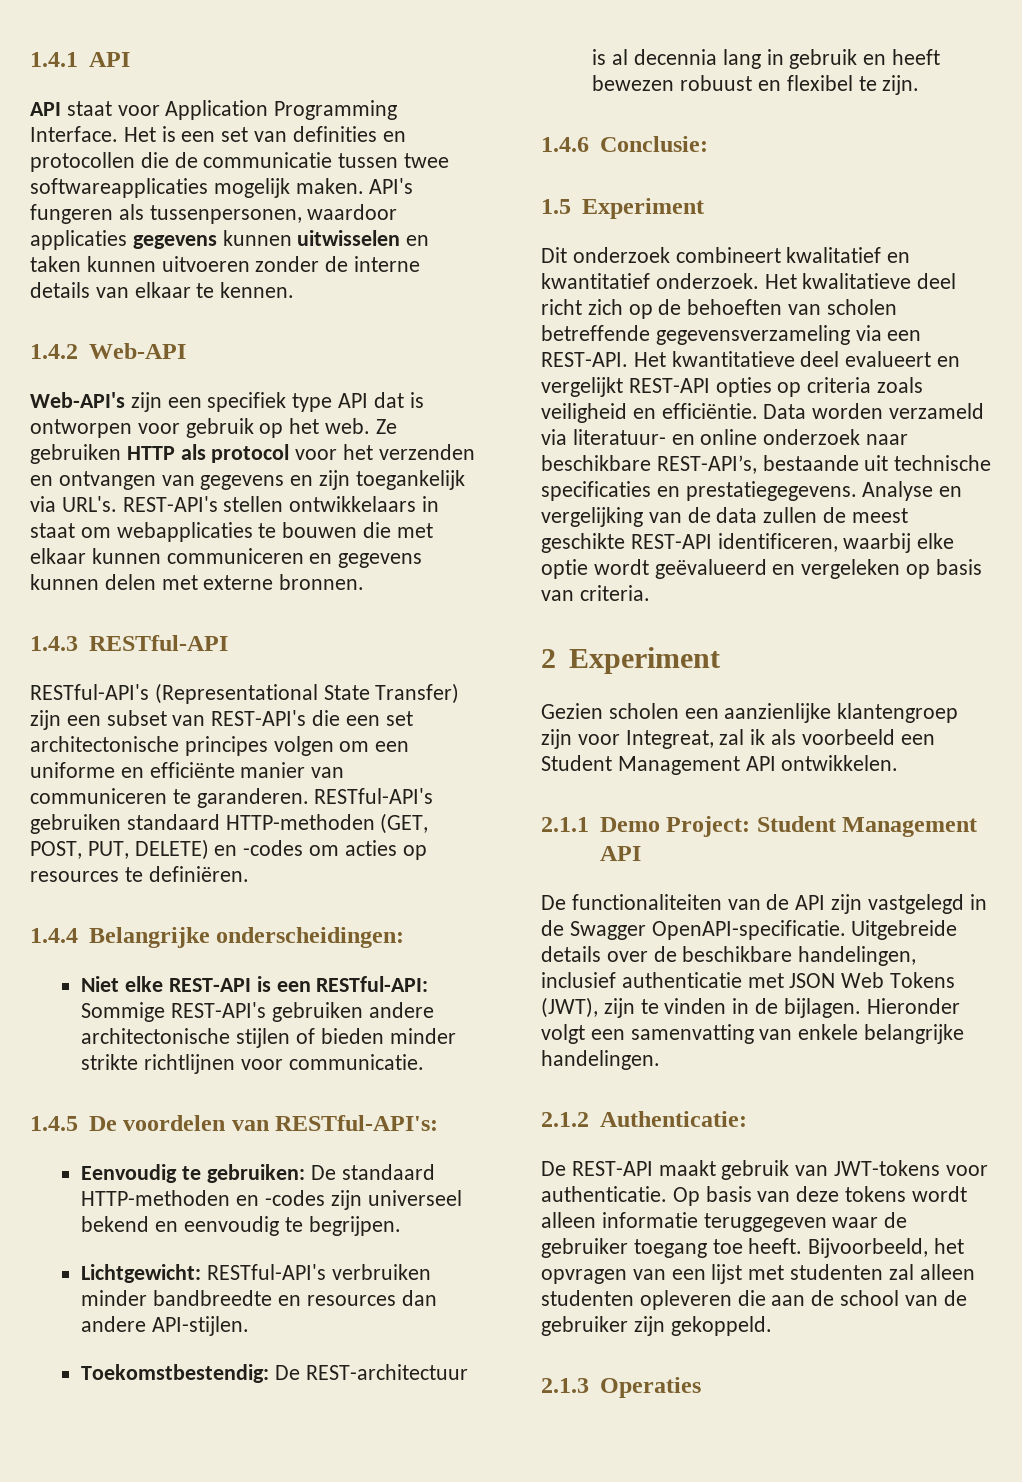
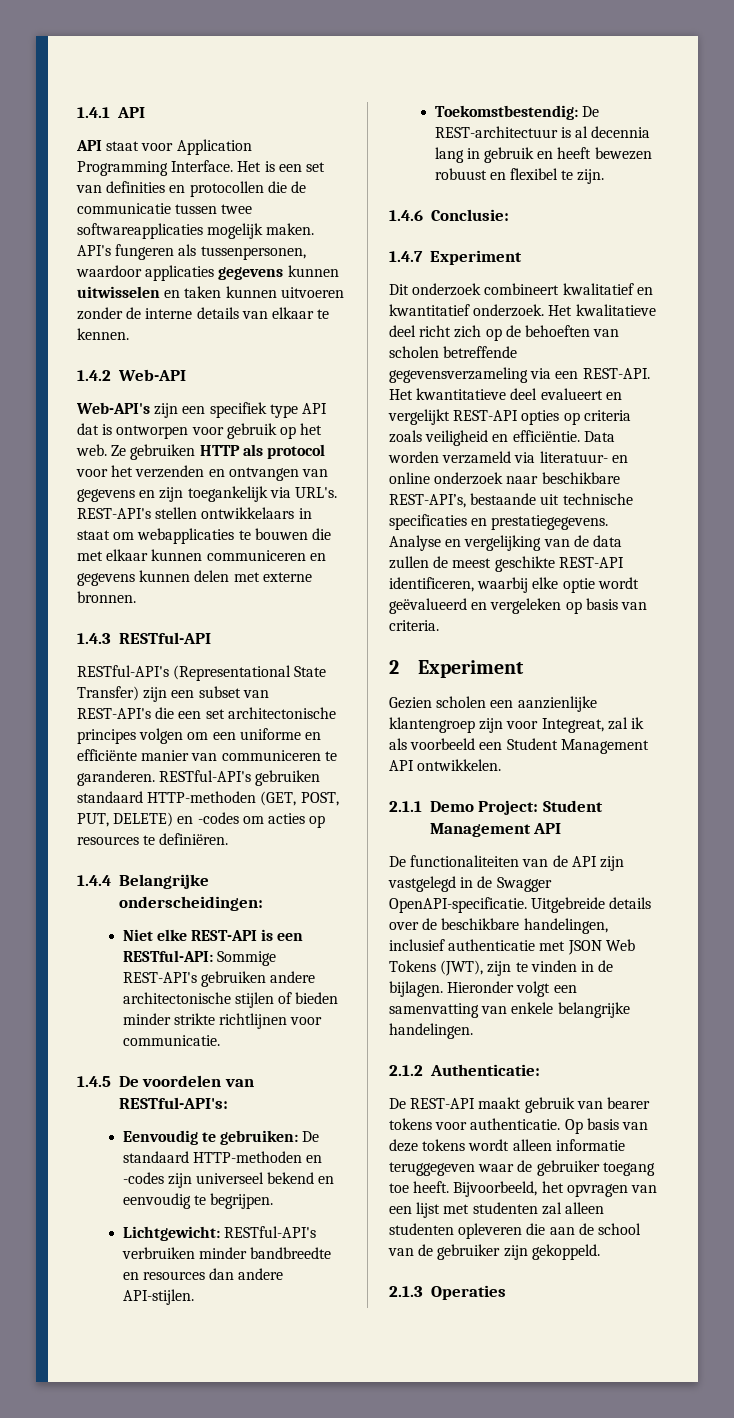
- 1.5 Experiment
+ 1.4.7 Experiment
- De REST-API maakt gebruik van JWT-tokens voor authenticatie.
+ De REST-API maakt gebruik van bearer tokens voor authenticatie.

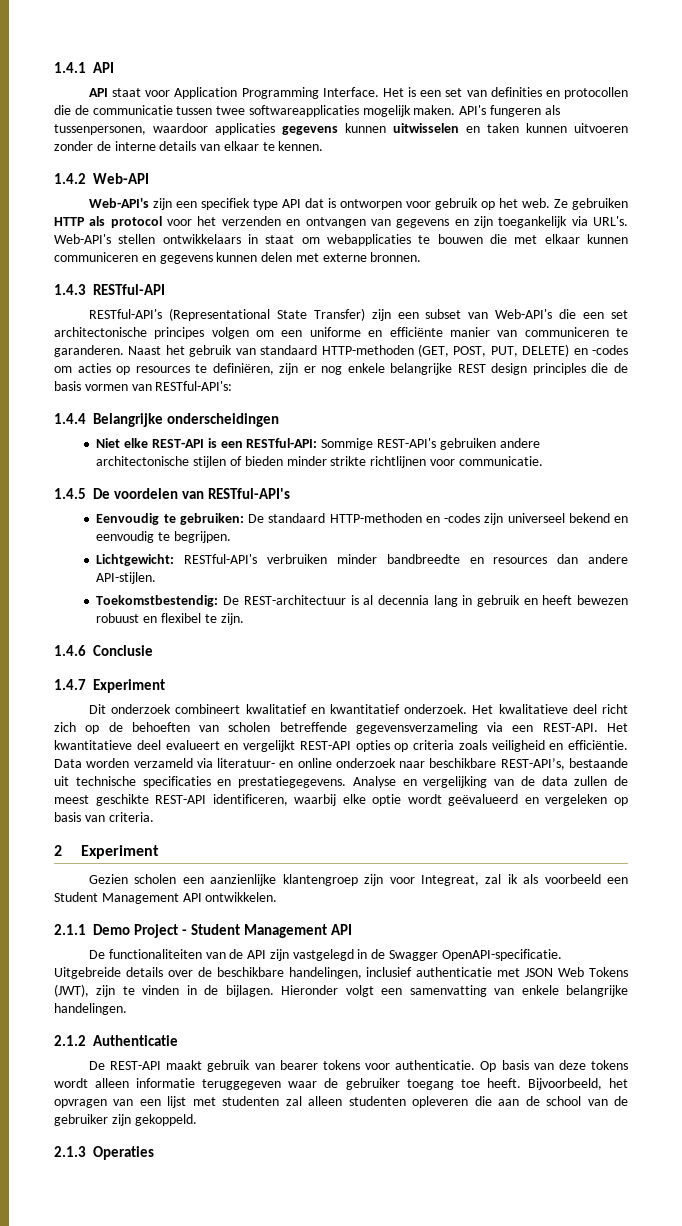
- REST-API's stellen ontwikkelaars in staat om webapplicaties te bouwen die met elkaar kunnen communiceren en gegevens kunnen delen met externe bronnen.
+ Web-API's stellen ontwikkelaars in staat om webapplicaties te bouwen die met elkaar kunnen communiceren en gegevens kunnen delen met externe bronnen.
- RESTful-API's (Representational State Transfer) zijn een subset van REST-API's die een set architectonische principes volgen om een uniforme en efficiënte manier van communiceren te garanderen.
+ RESTful-API's (Representational State Transfer) zijn een subset van Web-API's die een set architectonische principes volgen om een uniforme en efficiënte manier van communiceren te garanderen.
- RESTful-API's gebruiken standaard HTTP-methoden (GET, POST, PUT, DELETE) en -codes om acties op resources te definiëren.
+ Naast het gebruik van standaard HTTP-methoden (GET, POST, PUT, DELETE) en -codes om acties op resources te definiëren, zijn er nog enkele belangrijke REST design principles die de basis vormen van RESTful-API's:
- 1.4.4 Belangrijke onderscheidingen:
+ 1.4.4 Belangrijke onderscheidingen
- 1.4.5 De voordelen van RESTful-API's:
+ 1.4.5 De voordelen van RESTful-API's
- 1.4.6 Conclusie:
+ 1.4.6 Conclusie
- 2.1.1 Demo Project: Student Management API
+ 2.1.1 Demo Project - Student Management API
- 2.1.2 Authenticatie:
+ 2.1.2 Authenticatie

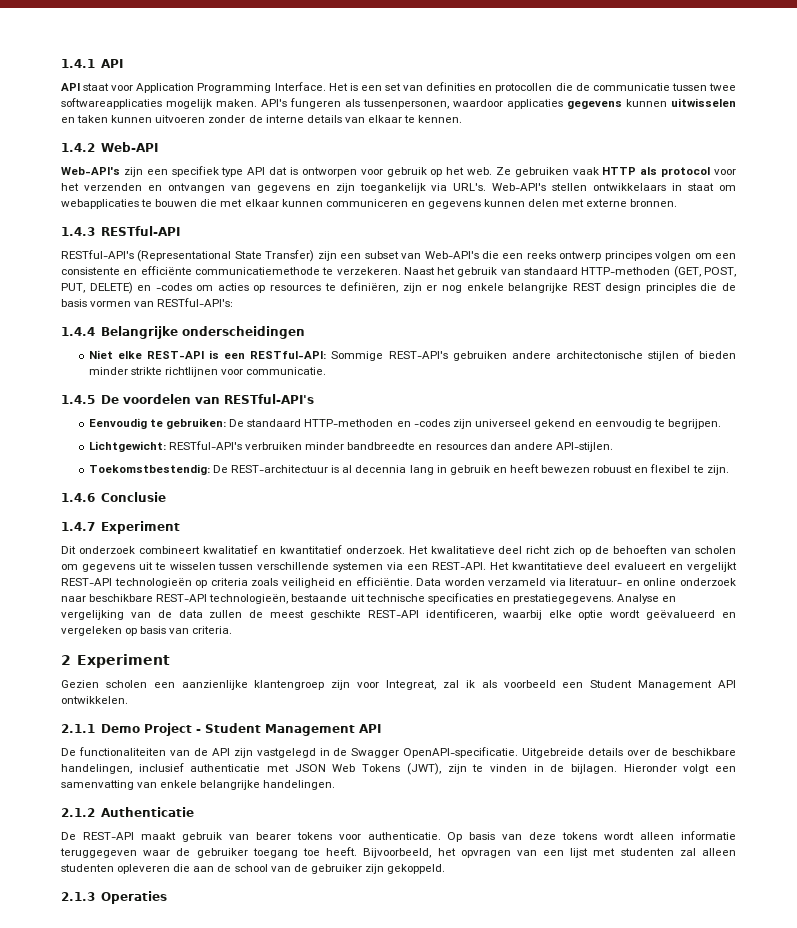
- Ze gebruiken HTTP als protocol voor het verzenden en ontvangen van gegevens en zijn toegankelijk via URL's.
+ Ze gebruiken vaak HTTP als protocol voor het verzenden en ontvangen van gegevens en zijn toegankelijk via URL's.
- RESTful-API's (Representational State Transfer) zijn een subset van Web-API's die een set architectonische principes volgen om een uniforme en efficiënte manier van communiceren te garanderen.
+ RESTful-API's (Representational State Transfer) zijn een subset van Web-API's die een reeks ontwerp principes volgen om een consistente en efficiënte communicatiemethode te verzekeren.
- Eenvoudig te gebruiken: De standaard HTTP-methoden en -codes zijn universeel bekend en eenvoudig te begrijpen.
+ Eenvoudig te gebruiken: De standaard HTTP-methoden en -codes zijn universeel gekend en eenvoudig te begrijpen.
- Het kwalitatieve deel richt zich op de behoeften van scholen betreffende gegevensverzameling via een REST-API.
+ Het kwalitatieve deel richt zich op de behoeften van scholen om gegevens uit te wisselen tussen verschillende systemen via een REST-API.
- Het kwantitatieve deel evalueert en vergelijkt REST-API opties op criteria zoals veiligheid en efficiëntie.
+ Het kwantitatieve deel evalueert en vergelijkt REST-API technologieën op criteria zoals veiligheid en efficiëntie.
- Data worden verzameld via literatuur- en online onderzoek naar beschikbare REST-API’s, bestaande uit technische specificaties en prestatiegegevens.
+ Data worden verzameld via literatuur- en online onderzoek naar beschikbare REST-API technologieën, bestaande uit technische specificaties en prestatiegegevens.

